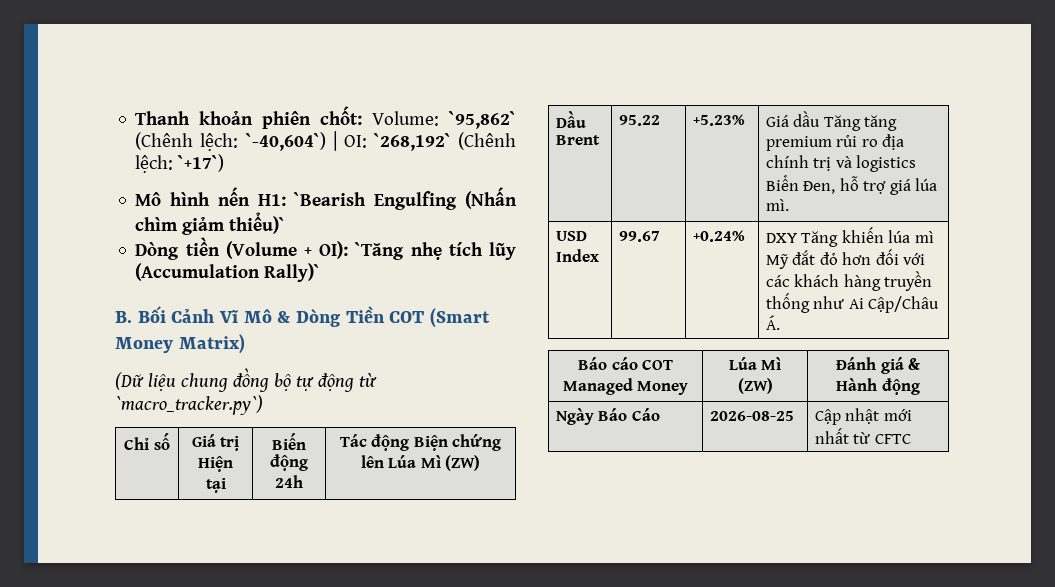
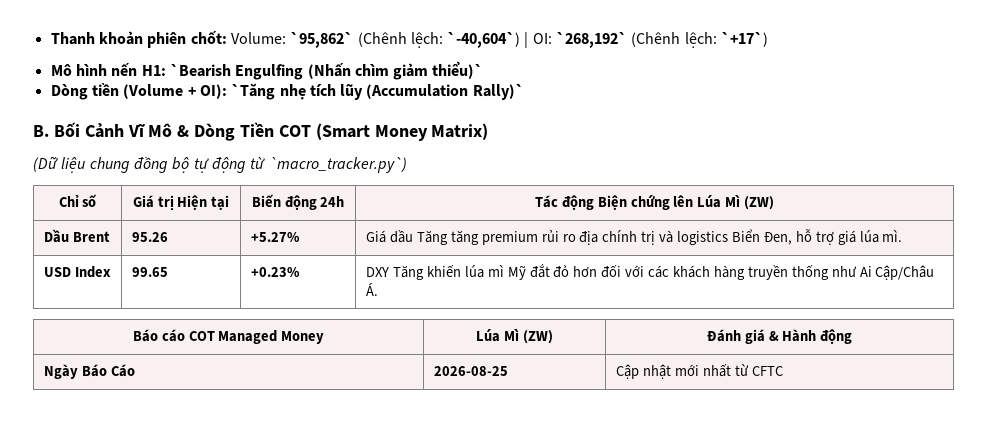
- Dầu Brent | 95.22 | +5.23% | Giá dầu Tăng tăng premium rủi ro địa chính trị và logistics Biển Đen, hỗ trợ giá lúa mì.
+ Dầu Brent | 95.26 | +5.27% | Giá dầu Tăng tăng premium rủi ro địa chính trị và logistics Biển Đen, hỗ trợ giá lúa mì.
- USD Index | 99.67 | +0.24% | DXY Tăng khiến lúa mì Mỹ đắt đỏ hơn đối với các khách hàng truyền thống như Ai Cập/Châu Á.
+ USD Index | 99.65 | +0.23% | DXY Tăng khiến lúa mì Mỹ đắt đỏ hơn đối với các khách hàng truyền thống như Ai Cập/Châu Á.

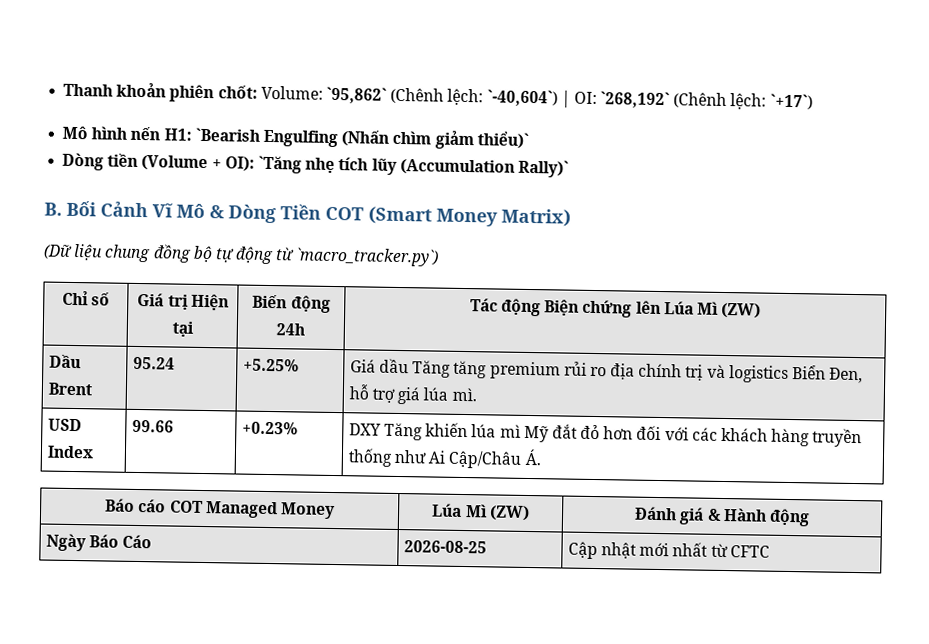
- Dầu Brent | 95.26 | +5.27% | Giá dầu Tăng tăng premium rủi ro địa chính trị và logistics Biển Đen, hỗ trợ giá lúa mì.
+ Dầu Brent | 95.24 | +5.25% | Giá dầu Tăng tăng premium rủi ro địa chính trị và logistics Biển Đen, hỗ trợ giá lúa mì.
- USD Index | 99.65 | +0.23% | DXY Tăng khiến lúa mì Mỹ đắt đỏ hơn đối với các khách hàng truyền thống như Ai Cập/Châu Á.
+ USD Index | 99.66 | +0.23% | DXY Tăng khiến lúa mì Mỹ đắt đỏ hơn đối với các khách hàng truyền thống như Ai Cập/Châu Á.

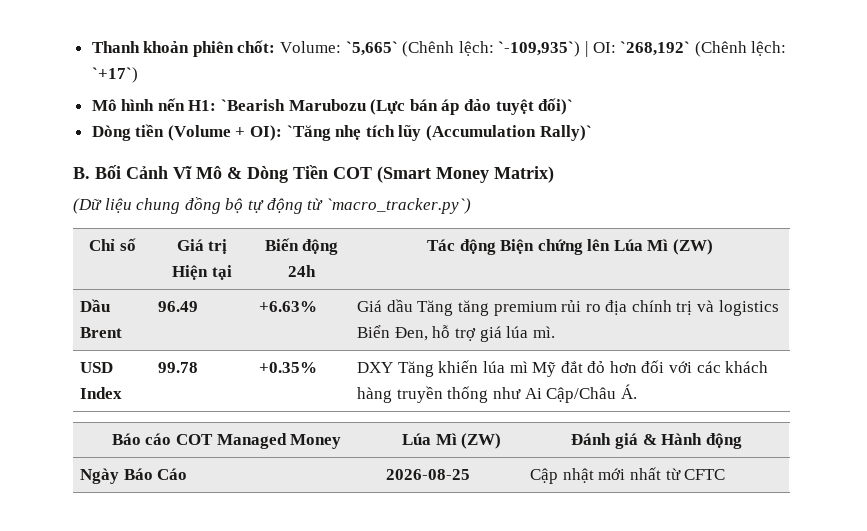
- Thanh khoản phiên chốt: Volume: `95,862` (Chênh lệch: `-40,604`) | OI: `268,192` (Chênh lệch: `+17`)
+ Thanh khoản phiên chốt: Volume: `5,665` (Chênh lệch: `-109,935`) | OI: `268,192` (Chênh lệch: `+17`)
- Mô hình nến H1: `Bearish Engulfing (Nhấn chìm giảm thiểu)`
+ Mô hình nến H1: `Bearish Marubozu (Lực bán áp đảo tuyệt đối)`
- Dầu Brent | 95.24 | +5.25% | Giá dầu Tăng tăng premium rủi ro địa chính trị và logistics Biển Đen, hỗ trợ giá lúa mì.
+ Dầu Brent | 96.49 | +6.63% | Giá dầu Tăng tăng premium rủi ro địa chính trị và logistics Biển Đen, hỗ trợ giá lúa mì.
- USD Index | 99.66 | +0.23% | DXY Tăng khiến lúa mì Mỹ đắt đỏ hơn đối với các khách hàng truyền thống như Ai Cập/Châu Á.
+ USD Index | 99.78 | +0.35% | DXY Tăng khiến lúa mì Mỹ đắt đỏ hơn đối với các khách hàng truyền thống như Ai Cập/Châu Á.

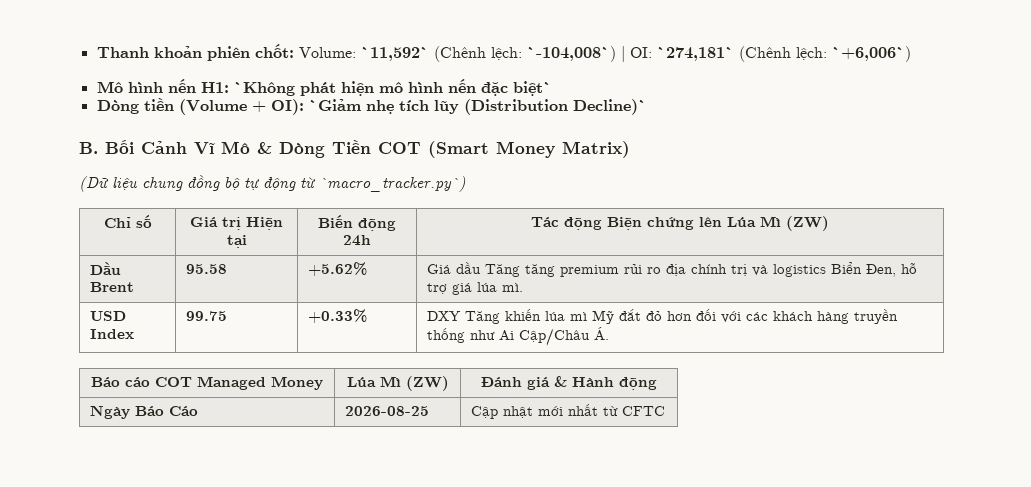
- Thanh khoản phiên chốt: Volume: `5,665` (Chênh lệch: `-109,935`) | OI: `268,192` (Chênh lệch: `+17`)
+ Thanh khoản phiên chốt: Volume: `11,592` (Chênh lệch: `-104,008`) | OI: `274,181` (Chênh lệch: `+6,006`)
- Mô hình nến H1: `Bearish Marubozu (Lực bán áp đảo tuyệt đối)`
+ Mô hình nến H1: `Không phát hiện mô hình nến đặc biệt`
- Dòng tiền (Volume + OI): `Tăng nhẹ tích lũy (Accumulation Rally)`
+ Dòng tiền (Volume + OI): `Giảm nhẹ tích lũy (Distribution Decline)`
- Dầu Brent | 96.49 | +6.63% | Giá dầu Tăng tăng premium rủi ro địa chính trị và logistics Biển Đen, hỗ trợ giá lúa mì.
+ Dầu Brent | 95.58 | +5.62% | Giá dầu Tăng tăng premium rủi ro địa chính trị và logistics Biển Đen, hỗ trợ giá lúa mì.
- USD Index | 99.78 | +0.35% | DXY Tăng khiến lúa mì Mỹ đắt đỏ hơn đối với các khách hàng truyền thống như Ai Cập/Châu Á.
+ USD Index | 99.75 | +0.33% | DXY Tăng khiến lúa mì Mỹ đắt đỏ hơn đối với các khách hàng truyền thống như Ai Cập/Châu Á.

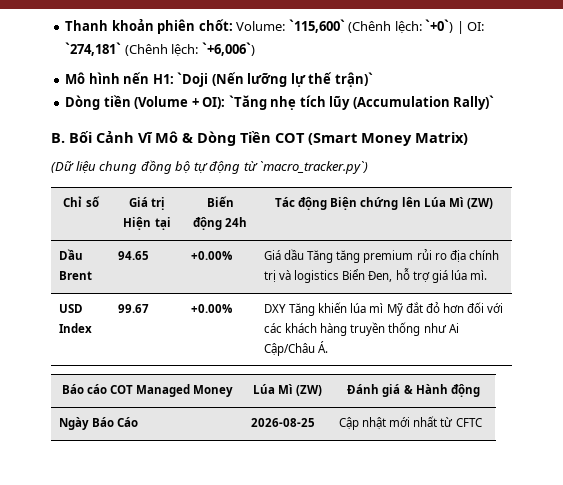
- Thanh khoản phiên chốt: Volume: `11,592` (Chênh lệch: `-104,008`) | OI: `274,181` (Chênh lệch: `+6,006`)
+ Thanh khoản phiên chốt: Volume: `115,600` (Chênh lệch: `+0`) | OI: `274,181` (Chênh lệch: `+6,006`)
- Mô hình nến H1: `Không phát hiện mô hình nến đặc biệt`
+ Mô hình nến H1: `Doji (Nến lưỡng lự thế trận)`
- Dòng tiền (Volume + OI): `Giảm nhẹ tích lũy (Distribution Decline)`
+ Dòng tiền (Volume + OI): `Tăng nhẹ tích lũy (Accumulation Rally)`
- Dầu Brent | 95.58 | +5.62% | Giá dầu Tăng tăng premium rủi ro địa chính trị và logistics Biển Đen, hỗ trợ giá lúa mì.
+ Dầu Brent | 94.65 | +0.00% | Giá dầu Tăng tăng premium rủi ro địa chính trị và logistics Biển Đen, hỗ trợ giá lúa mì.
- USD Index | 99.75 | +0.33% | DXY Tăng khiến lúa mì Mỹ đắt đỏ hơn đối với các khách hàng truyền thống như Ai Cập/Châu Á.
+ USD Index | 99.67 | +0.00% | DXY Tăng khiến lúa mì Mỹ đắt đỏ hơn đối với các khách hàng truyền thống như Ai Cập/Châu Á.

